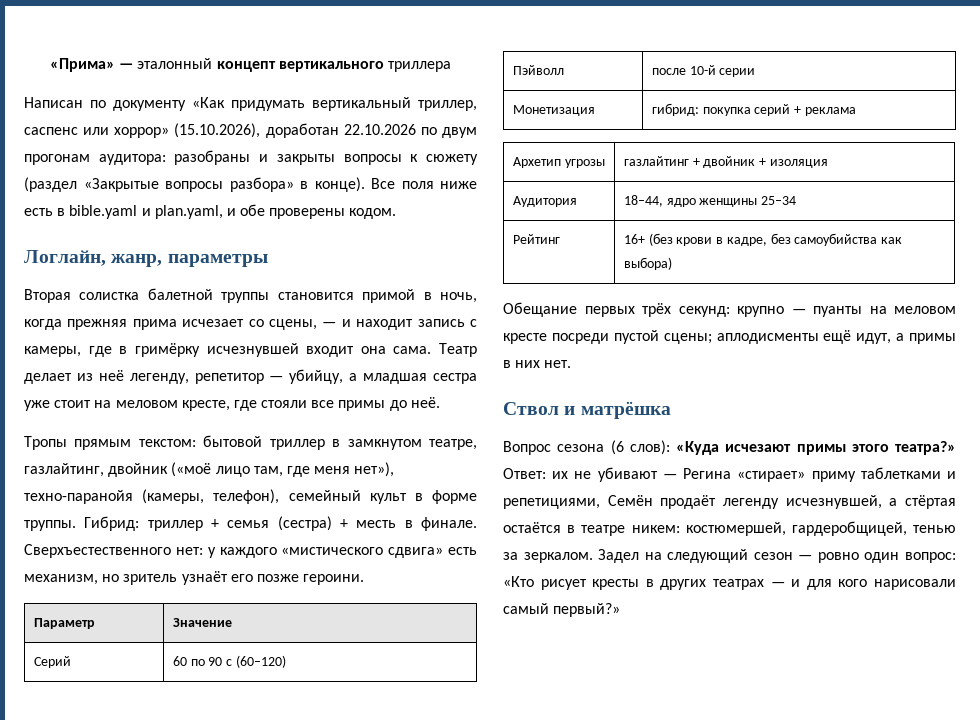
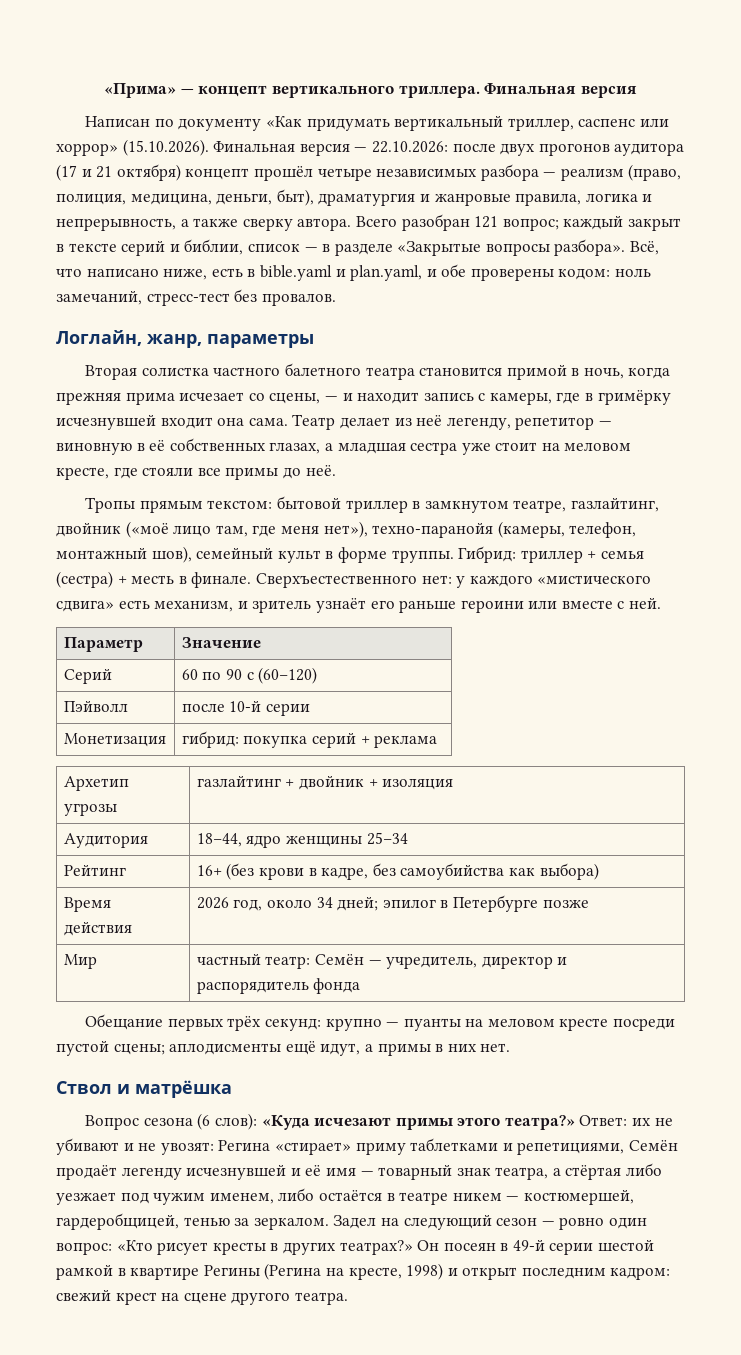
- «Прима» — эталонный концепт вертикального триллера
+ «Прима» — концепт вертикального триллера. Финальная версия
- Написан по документу «Как придумать вертикальный триллер, саспенс или хоррор» (15.10.2026), доработан 22.10.2026 по двум прогонам аудитора: разобраны и закрыты вопросы к сюжету (раздел «Закрытые вопросы разбора» в конце). Все поля ниже есть в bible.yaml и plan.yaml, и обе проверены кодом.
+ Написан по документу «Как придумать вертикальный триллер, саспенс или хоррор» (15.10.2026). Финальная версия — 22.10.2026: после двух прогонов аудитора (17 и 21 октября) концепт прошёл четыре независимых разбора — реализм (право, полиция, медицина, деньги, быт), драматургия и жанровые правила, логика и непрерывность, а также сверку автора. Всего разобран 121 вопрос; каждый закрыт в тексте серий и библии, список — в разделе «Закрытые вопросы разбора». Всё, что написано ниже, есть в bible.yaml и plan.yaml, и обе проверены кодом: ноль замечаний, стресс-тест без провалов.
- Вторая солистка балетной труппы становится примой в ночь, когда прежняя прима исчезает со сцены, — и находит запись с камеры, где в гримёрку исчезнувшей входит она сама.
+ Вторая солистка частного балетного театра становится примой в ночь, когда прежняя прима исчезает со сцены, — и находит запись с камеры, где в гримёрку исчезнувшей входит она сама.
- Театр делает из неё легенду, репетитор — убийцу, а младшая сестра уже стоит на меловом кресте, где стояли все примы до неё.
+ Театр делает из неё легенду, репетитор — виновную в её собственных глазах, а младшая сестра уже стоит на меловом кресте, где стояли все примы до неё.
- Тропы прямым текстом: бытовой триллер в замкнутом театре, газлайтинг, двойник («моё лицо там, где меня нет»), техно-паранойя (камеры, телефон), семейный культ в форме труппы.
+ Тропы прямым текстом: бытовой триллер в замкнутом театре, газлайтинг, двойник («моё лицо там, где меня нет»), техно-паранойя (камеры, телефон, монтажный шов), семейный культ в форме труппы.
- Сверхъестественного нет: у каждого «мистического сдвига» есть механизм, но зритель узнаёт его позже героини.
+ Сверхъестественного нет: у каждого «мистического сдвига» есть механизм, и зритель узнаёт его раньше героини или вместе с ней.
+ Время действия | 2026 год, около 34 дней; эпилог в Петербурге позже
+ Мир | частный театр: Семён — учредитель, директор и распорядитель фонда
- Ответ: их не убивают — Регина «стирает» приму таблетками и репетициями, Семён продаёт легенду исчезнувшей, а стёртая остаётся в театре никем: костюмершей, гардеробщицей, тенью за зеркалом.
+ Ответ: их не убивают и не увозят: Регина «стирает» приму таблетками и репетициями, Семён продаёт легенду исчезнувшей и её имя — товарный знак театра, а стёртая либо уезжает под чужим именем, либо остаётся в театре никем — костюмершей, гардеробщицей, тенью за зеркалом.
- Задел на следующий сезон — ровно один вопрос: «Кто рисует кресты в других театрах — и для кого нарисовали самый первый?»
+ Задел на следующий сезон — ровно один вопрос: «Кто рисует кресты в других театрах?» Он посеян в 49-й серии шестой рамкой в квартире Регины (Регина на кресте, 1998) и открыт последним кадром: свежий крест на сцене другого театра.

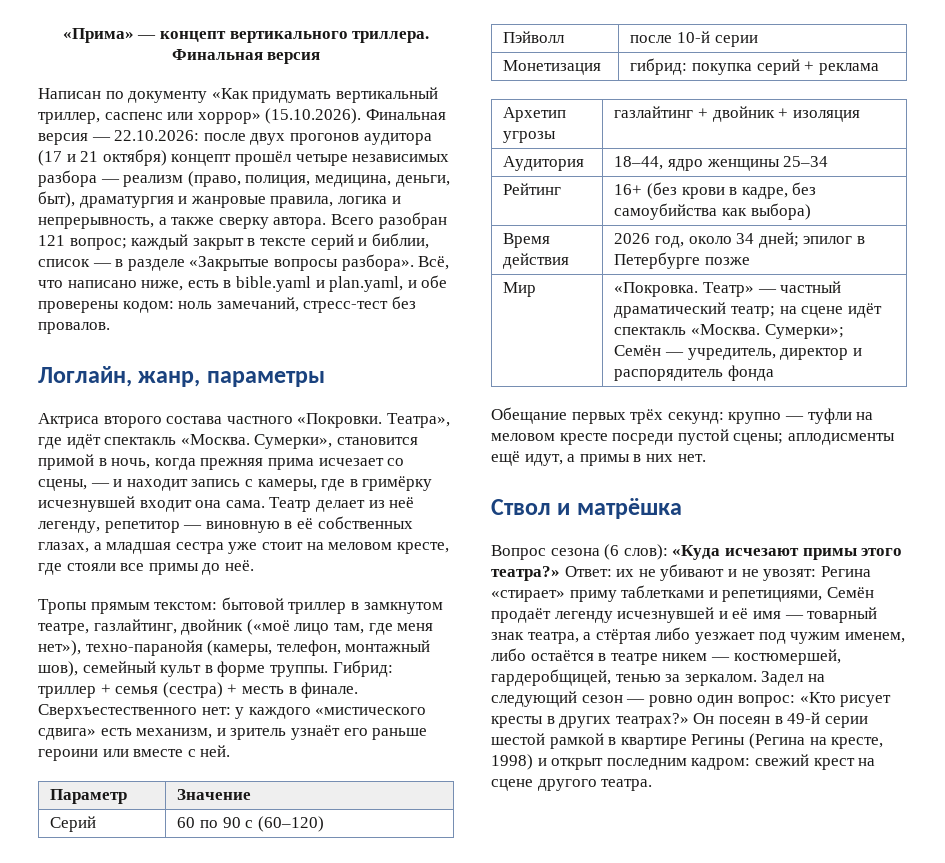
- Вторая солистка частного балетного театра становится примой в ночь, когда прежняя прима исчезает со сцены, — и находит запись с камеры, где в гримёрку исчезнувшей входит она сама.
+ Актриса второго состава частного «Покровки. Театра», где идёт спектакль «Москва. Сумерки», становится примой в ночь, когда прежняя прима исчезает со сцены, — и находит запись с камеры, где в гримёрку исчезнувшей входит она сама.
- Мир | частный театр: Семён — учредитель, директор и распорядитель фонда
+ Мир | «Покровка. Театр» — частный драматический театр; на сцене идёт спектакль «Москва. Сумерки»; Семён — учредитель, директор и распорядитель фонда
- Обещание первых трёх секунд: крупно — пуанты на меловом кресте посреди пустой сцены; аплодисменты ещё идут, а примы в них нет.
+ Обещание первых трёх секунд: крупно — туфли на меловом кресте посреди пустой сцены; аплодисменты ещё идут, а примы в них нет.

